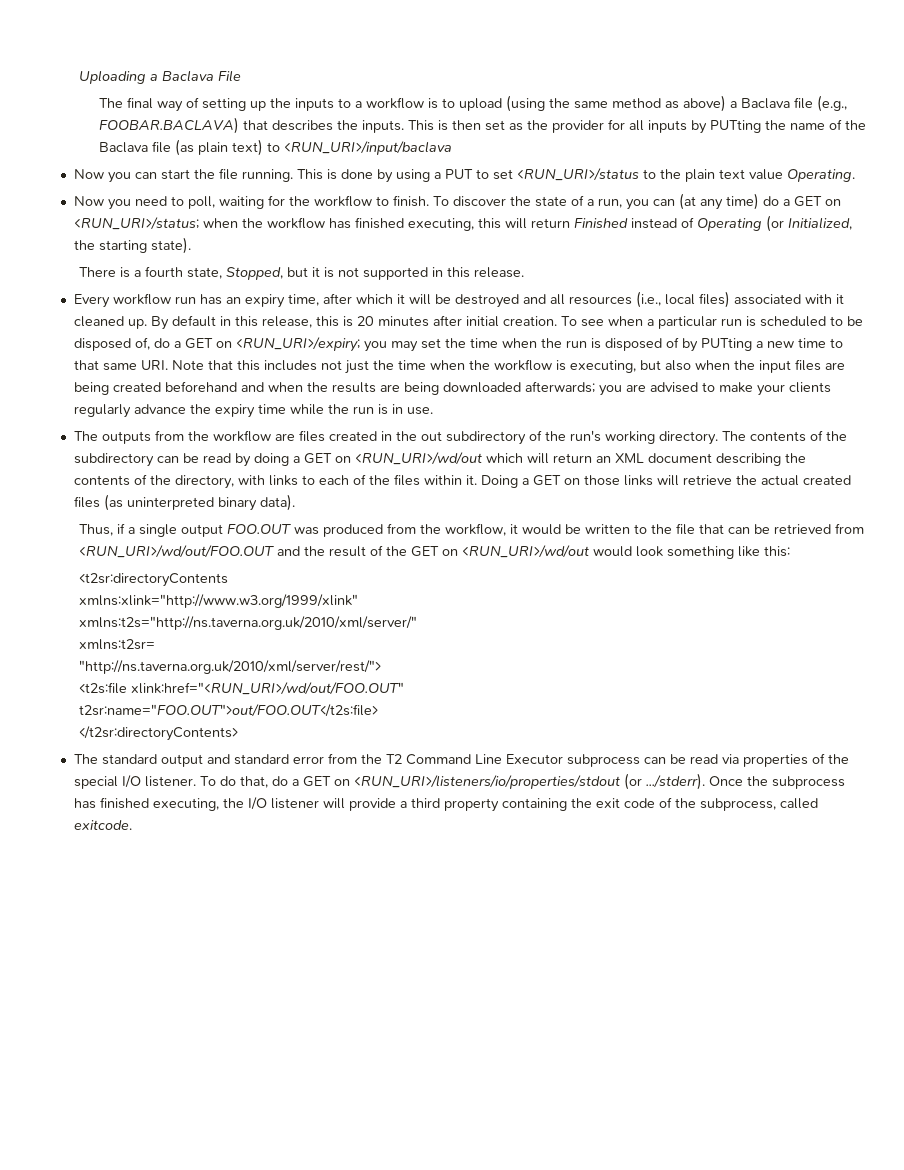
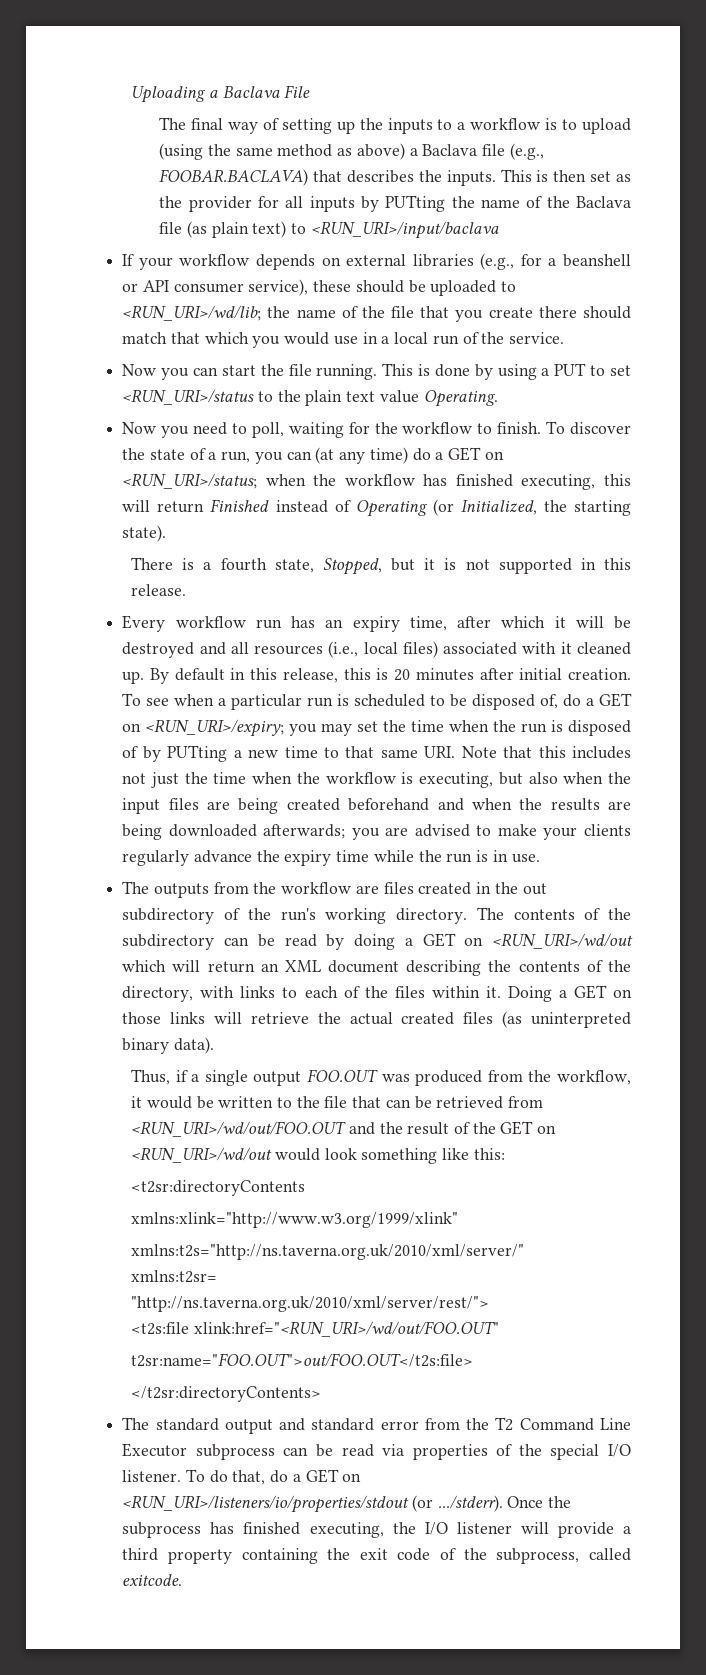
+ If your workflow depends on external libraries (e.g., for a beanshell or API consumer service), these should be uploaded to <RUN_URI>/wd/lib; the name of the file that you create there should match that which you would use in a local run of the service.

